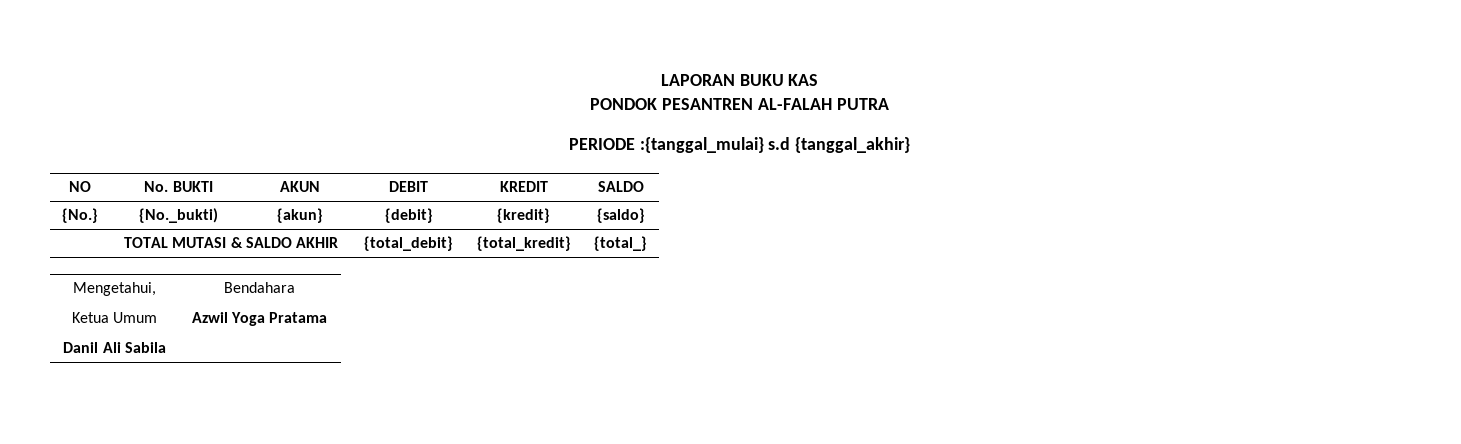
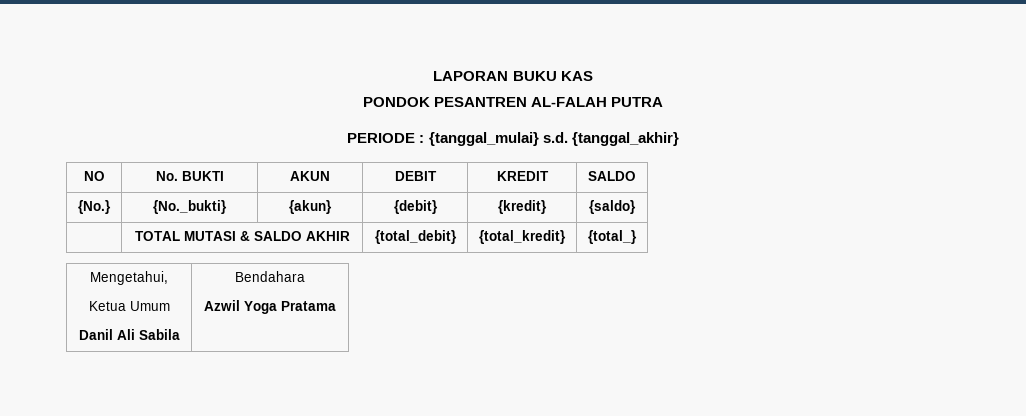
- PERIODE :{tanggal_mulai} s.d {tanggal_akhir}
+ PERIODE : {tanggal_mulai} s.d. {tanggal_akhir}
- {No.} | {No._bukti) | {akun} | {debit} | {kredit} | {saldo}
+ {No.} | {No._bukti} | {akun} | {debit} | {kredit} | {saldo}

